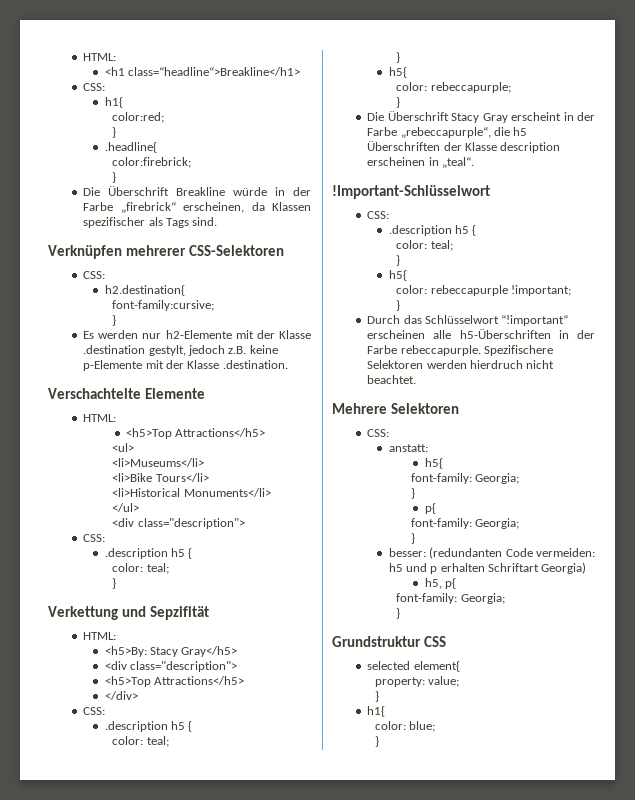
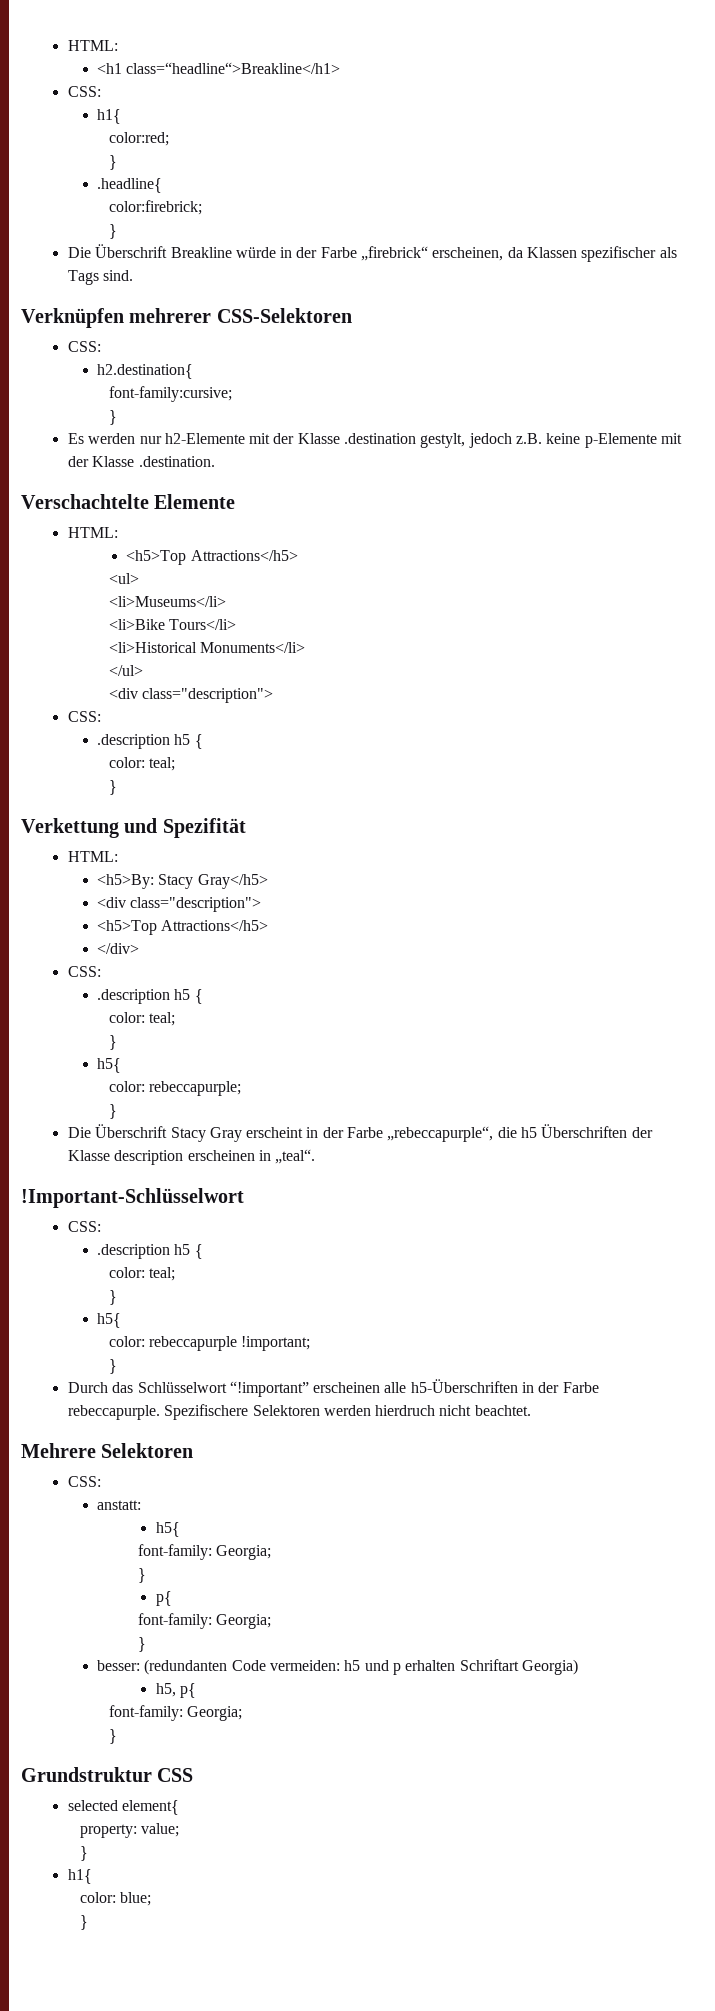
- Verkettung und Sepzifität
+ Verkettung und Spezifität

